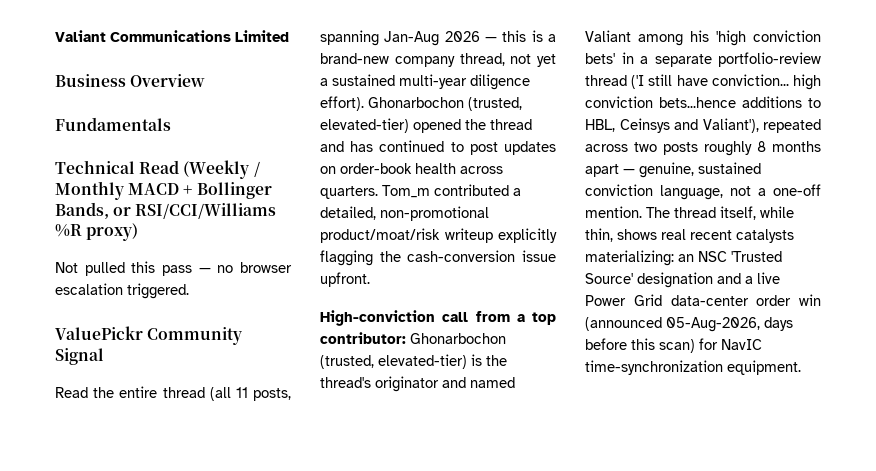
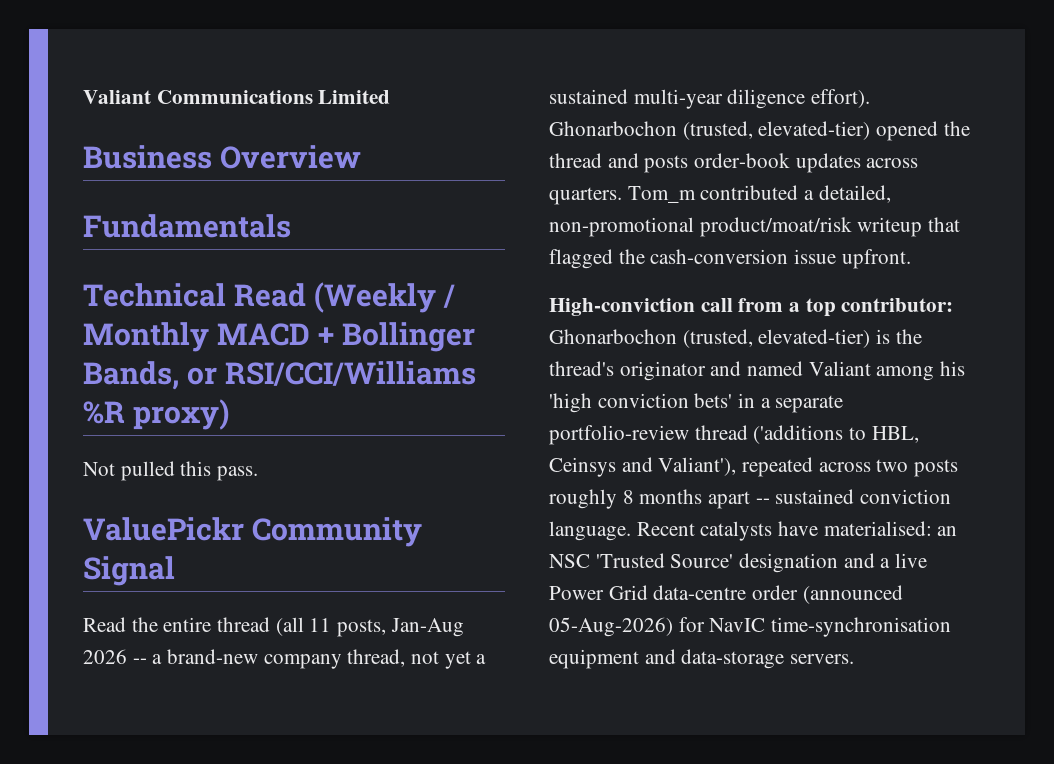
- Not pulled this pass — no browser escalation triggered.
+ Not pulled this pass.
- Read the entire thread (all 11 posts, spanning Jan-Aug 2026 — this is a brand-new company thread, not yet a sustained multi-year diligence effort).
+ Read the entire thread (all 11 posts, Jan-Aug 2026 -- a brand-new company thread, not yet a sustained multi-year diligence effort).
- Ghonarbochon (trusted, elevated-tier) opened the thread and has continued to post updates on order-book health across quarters.
+ Ghonarbochon (trusted, elevated-tier) opened the thread and posts order-book updates across quarters.
- Tom_m contributed a detailed, non-promotional product/moat/risk writeup explicitly flagging the cash-conversion issue upfront.
+ Tom_m contributed a detailed, non-promotional product/moat/risk writeup that flagged the cash-conversion issue upfront.
- High-conviction call from a top contributor: Ghonarbochon (trusted, elevated-tier) is the thread's originator and named Valiant among his 'high conviction bets' in a separate portfolio-review thread ('I still have conviction... high conviction bets...hence additions to HBL, Ceinsys and Valiant'), repeated across two posts roughly 8 months apart — genuine, sustained conviction language, not a one-off mention. The thread itself, while thin, shows real recent catalysts materializing: an NSC 'Trusted Source' designation and a live Power Grid data-center order win (announced 05-Aug-2026, days before this scan) for NavIC time-synchronization equipment.
+ High-conviction call from a top contributor: Ghonarbochon (trusted, elevated-tier) is the thread's originator and named Valiant among his 'high conviction bets' in a separate portfolio-review thread ('additions to HBL, Ceinsys and Valiant'), repeated across two posts roughly 8 months apart -- sustained conviction language. Recent catalysts have materialised: an NSC 'Trusted Source' designation and a live Power Grid data-centre order (announced 05-Aug-2026) for NavIC time-synchronisation equipment and data-storage servers.

